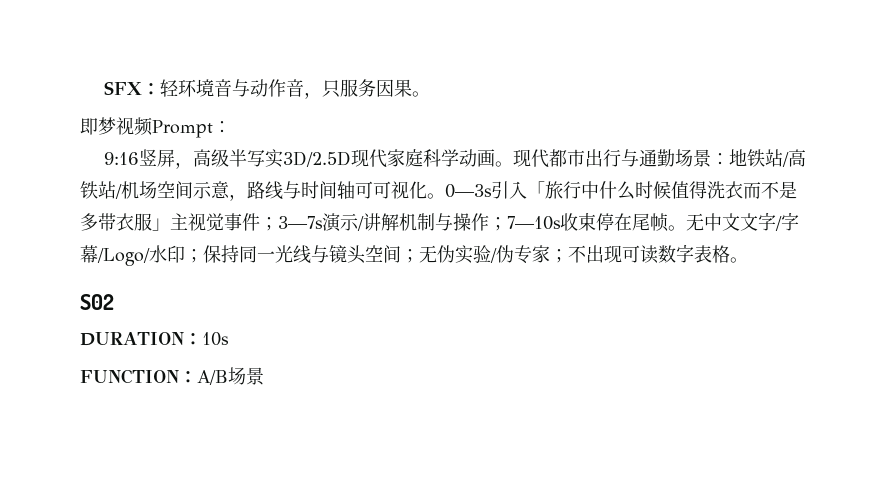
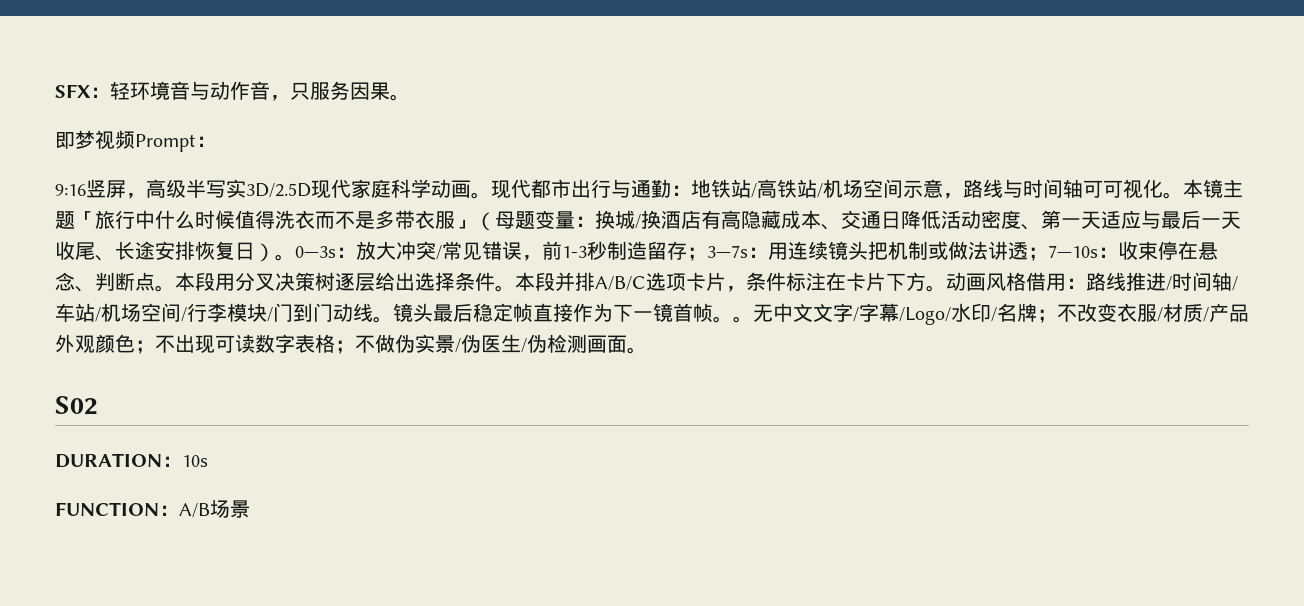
- 现代都市出行与通勤场景：地铁站/高铁站/机场空间示意，路线与时间轴可可视化。
+ 现代都市出行与通勤：地铁站/高铁站/机场空间示意，路线与时间轴可可视化。
- 0—3s引入「旅行中什么时候值得洗衣而不是多带衣服」主视觉事件；3—7s演示/讲解机制与操作；7—10s收束停在尾帧。
+ 本镜主题「旅行中什么时候值得洗衣而不是多带衣服」（母题变量：换城/换酒店有高隐藏成本、交通日降低活动密度、第一天适应与最后一天收尾、长途安排恢复日）。0—3s：放大冲突/常见错误，前1-3秒制造留存；3—7s：用连续镜头把机制或做法讲透；7—10s：收束停在悬念、判断点。本段用分叉决策树逐层给出选择条件。本段并排A/B/C选项卡片，条件标注在卡片下方。动画风格借用：路线推进/时间轴/车站/机场空间/行李模块/门到门动线。镜头最后稳定帧直接作为下一镜首帧。。
- 无中文文字/字幕/Logo/水印；保持同一光线与镜头空间；无伪实验/伪专家；不出现可读数字表格。
+ 无中文文字/字幕/Logo/水印/名牌；不改变衣服/材质/产品外观颜色；不出现可读数字表格；不做伪实景/伪医生/伪检测画面。

